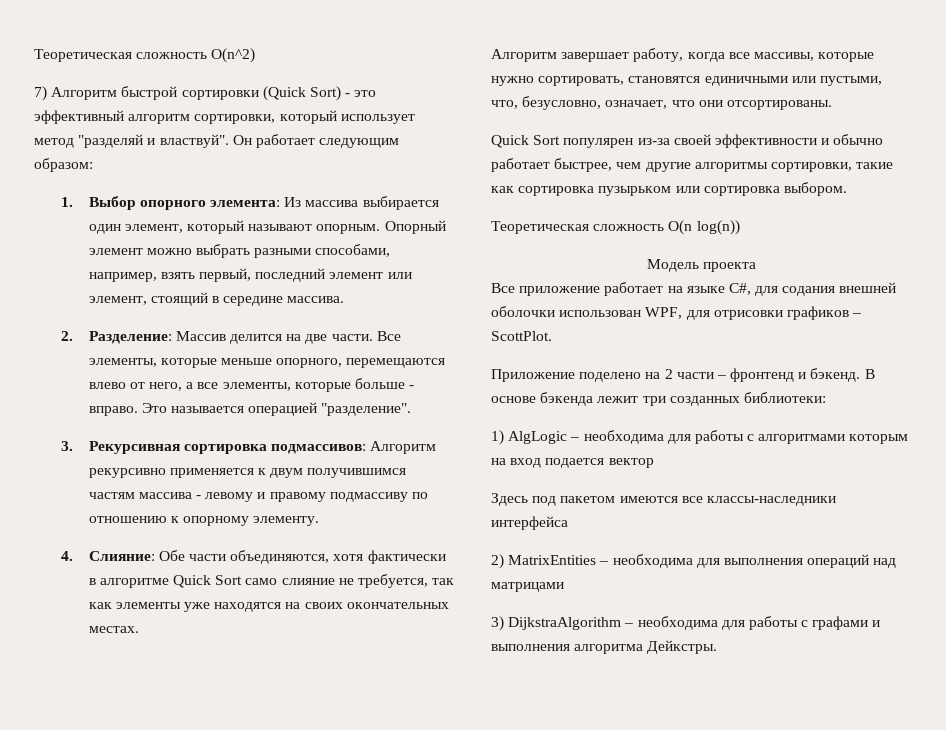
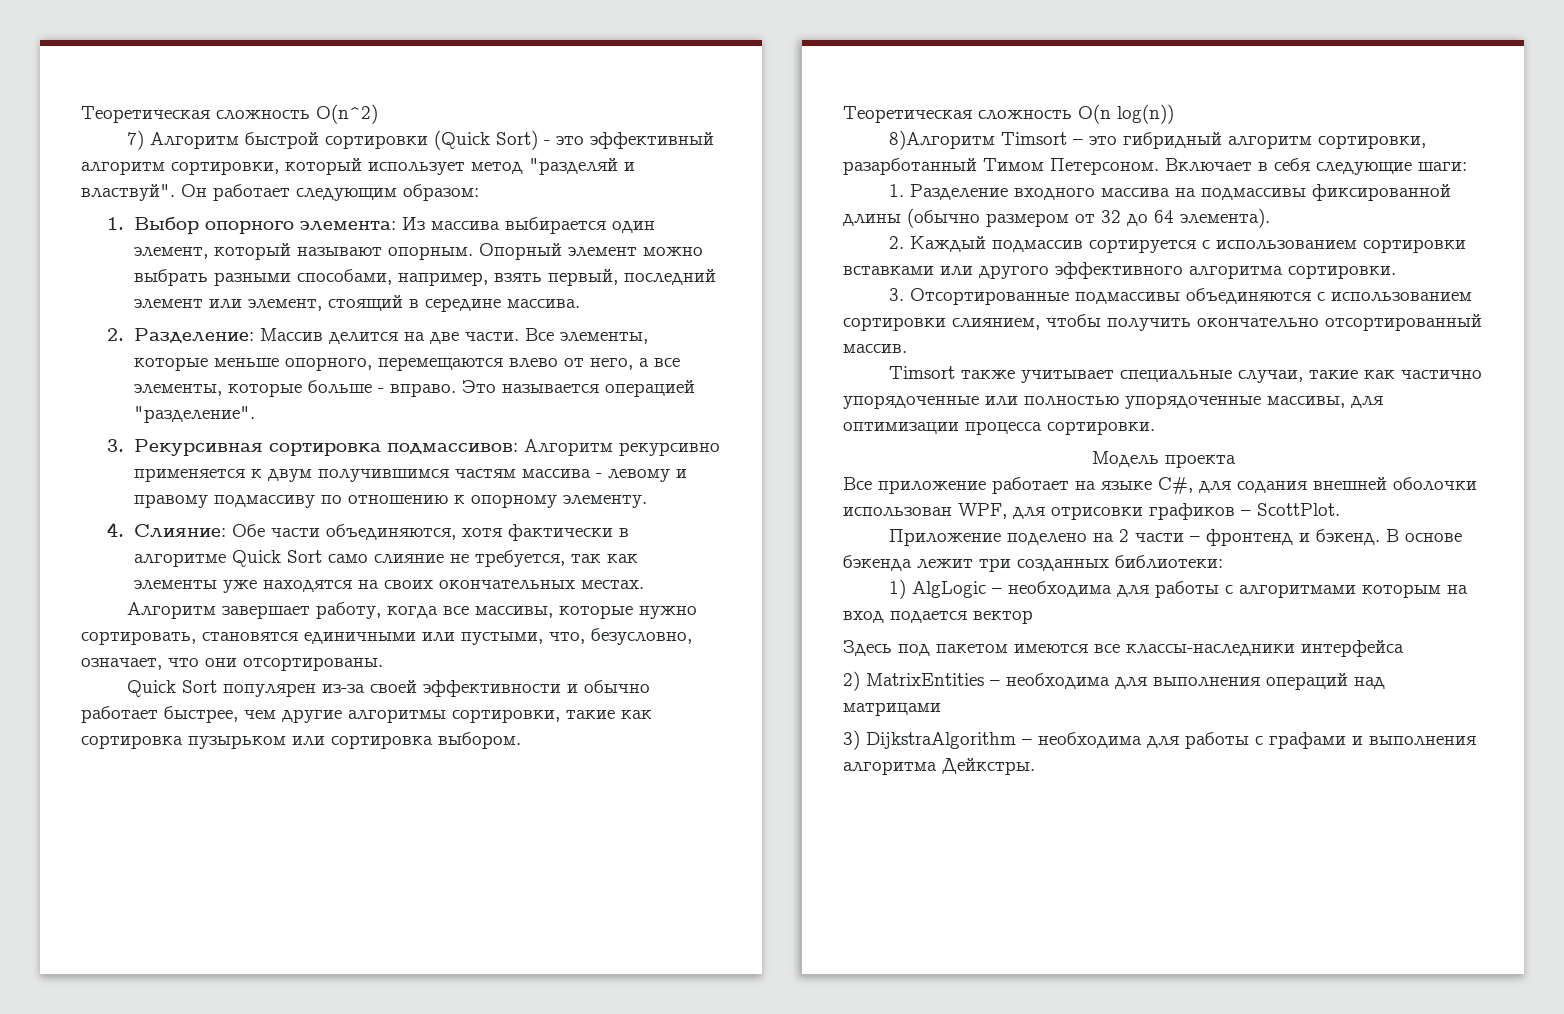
+ 8)Алгоритм Timsort – это гибридный алгоритм сортировки, разарботанный Тимом Петерсоном. Включает в себя следующие шаги:
+ 1. Разделение входного массива на подмассивы фиксированной длины (обычно размером от 32 до 64 элемента).
+ 2. Каждый подмассив сортируется с использованием сортировки вставками или другого эффективного алгоритма сортировки.
+ 3. Отсортированные подмассивы объединяются с использованием сортировки слиянием, чтобы получить окончательно отсортированный массив.
+ Timsort также учитывает специальные случаи, такие как частично упорядоченные или полностью упорядоченные массивы, для оптимизации процесса сортировки.

